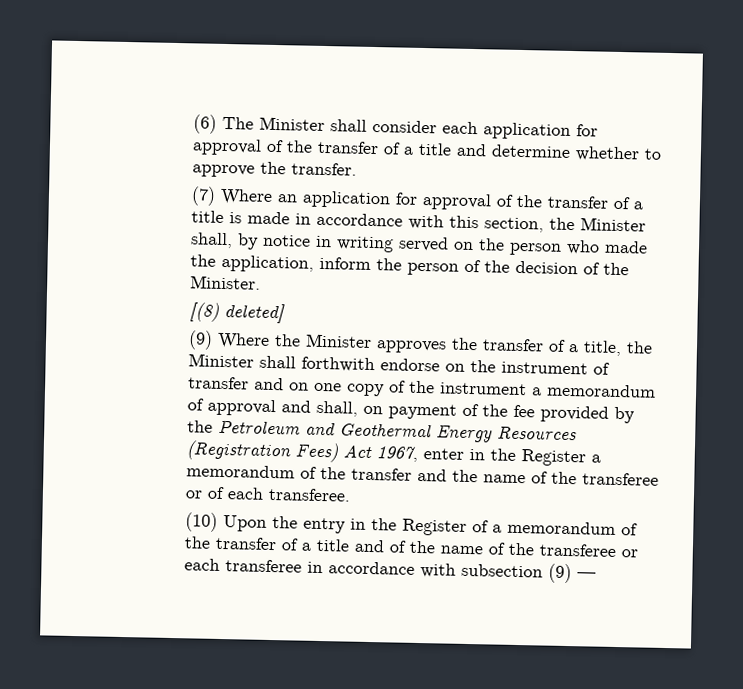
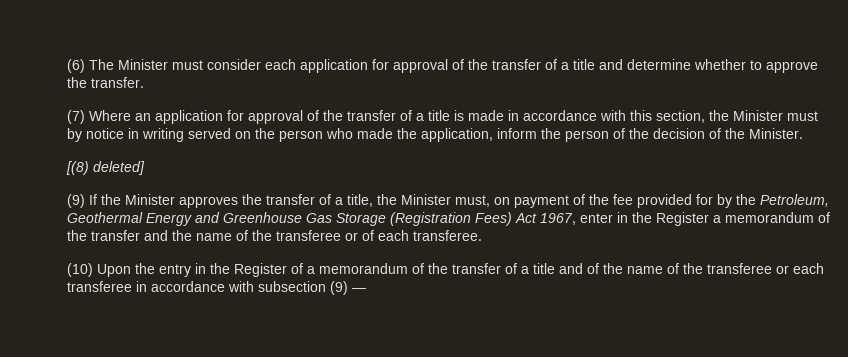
- (6) The Minister shall consider each application for approval of the transfer of a title and determine whether to approve the transfer.
+ (6) The Minister must consider each application for approval of the transfer of a title and determine whether to approve the transfer.
- (7) Where an application for approval of the transfer of a title is made in accordance with this section, the Minister shall, by notice in writing served on the person who made the application, inform the person of the decision of the Minister.
+ (7) Where an application for approval of the transfer of a title is made in accordance with this section, the Minister must by notice in writing served on the person who made the application, inform the person of the decision of the Minister.
- (9) Where the Minister approves the transfer of a title, the Minister shall forthwith endorse on the instrument of transfer and on one copy of the instrument a memorandum of approval and shall, on payment of the fee provided by the Petroleum and Geothermal Energy Resources (Registration Fees) Act 1967, enter in the Register a memorandum of the transfer and the name of the transferee or of each transferee.
+ (9) If the Minister approves the transfer of a title, the Minister must, on payment of the fee provided for by the Petroleum, Geothermal Energy and Greenhouse Gas Storage (Registration Fees) Act 1967, enter in the Register a memorandum of the transfer and the name of the transferee or of each transferee.

